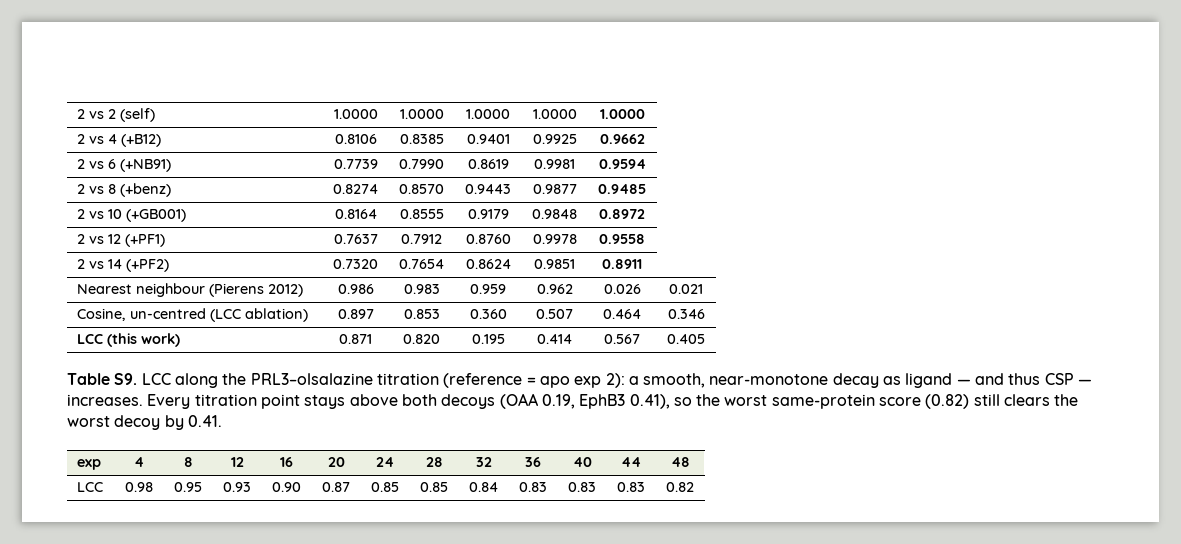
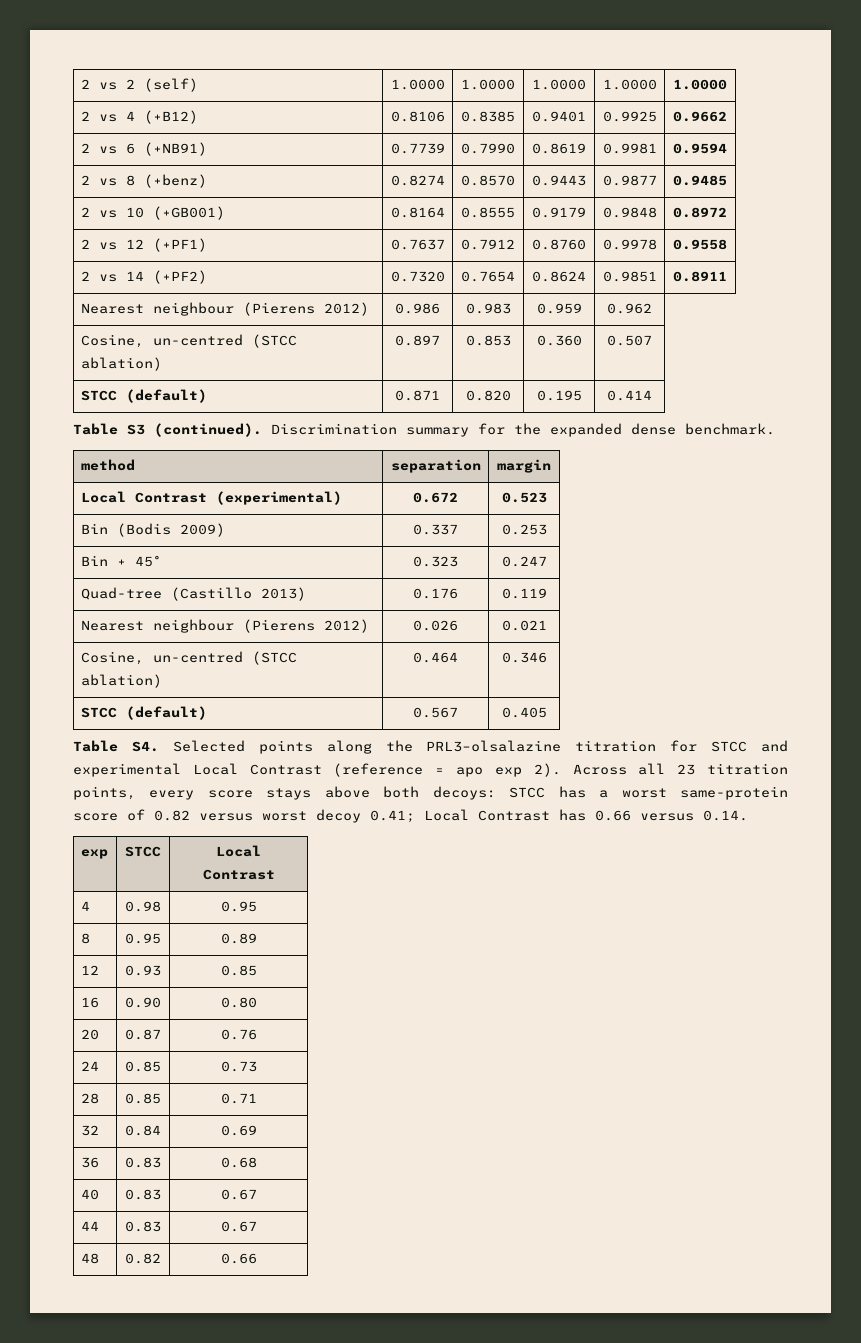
- Nearest neighbour (Pierens 2012) | 0.986 | 0.983 | 0.959 | 0.962 | 0.026 | 0.021
- Cosine, un-centred (LCC ablation) | 0.897 | 0.853 | 0.360 | 0.507 | 0.464 | 0.346
- LCC (this work) | 0.871 | 0.820 | 0.195 | 0.414 | 0.567 | 0.405
+ Nearest neighbour (Pierens 2012) | 0.986 | 0.983 | 0.959 | 0.962
+ Cosine, un-centred (STCC ablation) | 0.897 | 0.853 | 0.360 | 0.507
+ STCC (default) | 0.871 | 0.820 | 0.195 | 0.414
+ Table S3 (continued). Discrimination summary for the expanded dense benchmark.
+ method | separation | margin
+ Local Contrast (experimental) | 0.672 | 0.523
+ Bin (Bodis 2009) | 0.337 | 0.253
+ Bin + 45° | 0.323 | 0.247
+ Quad-tree (Castillo 2013) | 0.176 | 0.119
+ Nearest neighbour (Pierens 2012) | 0.026 | 0.021
+ Cosine, un-centred (STCC ablation) | 0.464 | 0.346
+ STCC (default) | 0.567 | 0.405
- Table S9. LCC along the PRL3–olsalazine titration (reference = apo exp 2): a smooth, near-monotone decay as ligand — and thus CSP — increases. Every titration point stays above both decoys (OAA 0.19, EphB3 0.41), so the worst same-protein score (0.82) still clears the worst decoy by 0.41.
- exp | 4 | 8 | 12 | 16 | 20 | 24 | 28 | 32 | 36 | 40 | 44 | 48
- LCC | 0.98 | 0.95 | 0.93 | 0.90 | 0.87 | 0.85 | 0.85 | 0.84 | 0.83 | 0.83 | 0.83 | 0.82
+ Table S4. Selected points along the PRL3–olsalazine titration for STCC and experimental Local Contrast (reference = apo exp 2). Across all 23 titration points, every score stays above both decoys: STCC has a worst same-protein score of 0.82 versus worst decoy 0.41; Local Contrast has 0.66 versus 0.14.
+ exp | STCC | Local Contrast
+ 4 | 0.98 | 0.95
+ 8 | 0.95 | 0.89
+ 12 | 0.93 | 0.85
+ 16 | 0.90 | 0.80
+ 20 | 0.87 | 0.76
+ 24 | 0.85 | 0.73
+ 28 | 0.85 | 0.71
+ 32 | 0.84 | 0.69
+ 36 | 0.83 | 0.68
+ 40 | 0.83 | 0.67
+ 44 | 0.83 | 0.67
+ 48 | 0.82 | 0.66

